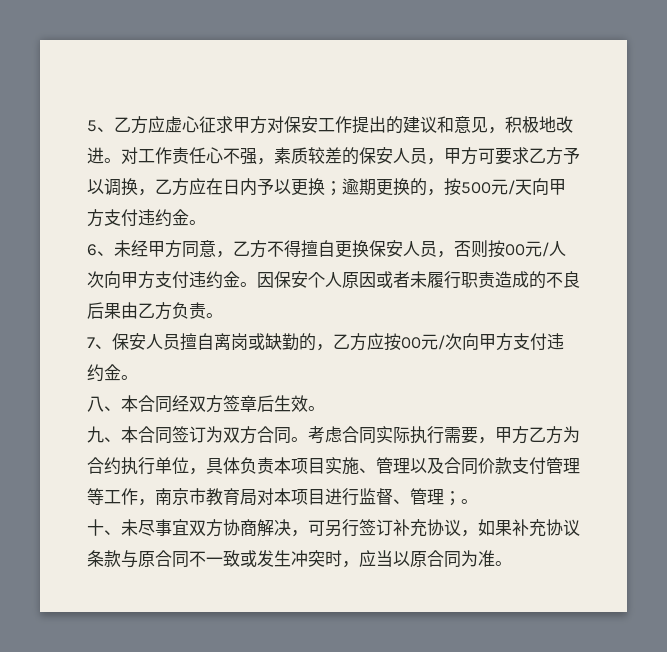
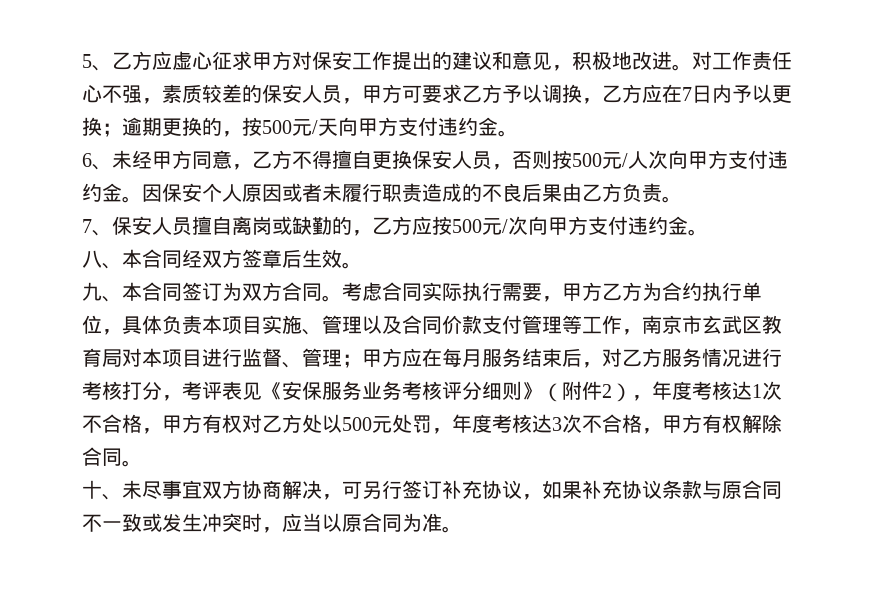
- 对工作责任心不强，素质较差的保安人员，甲方可要求乙方予以调换，乙方应在日内予以更换；逾期更换的，按500元/天向甲方支付违约金。
+ 对工作责任心不强，素质较差的保安人员，甲方可要求乙方予以调换，乙方应在7日内予以更换；逾期更换的，按500元/天向甲方支付违约金。
- 6、未经甲方同意，乙方不得擅自更换保安人员，否则按00元/人次向甲方支付违约金。
+ 6、未经甲方同意，乙方不得擅自更换保安人员，否则按500元/人次向甲方支付违约金。
- 7、保安人员擅自离岗或缺勤的，乙方应按00元/次向甲方支付违约金。
+ 7、保安人员擅自离岗或缺勤的，乙方应按500元/次向甲方支付违约金。
- 考虑合同实际执行需要，甲方乙方为合约执行单位，具体负责本项目实施、管理以及合同价款支付管理等工作，南京市教育局对本项目进行监督、管理；。
+ 考虑合同实际执行需要，甲方乙方为合约执行单位，具体负责本项目实施、管理以及合同价款支付管理等工作，南京市玄武区教育局对本项目进行监督、管理；甲方应在每月服务结束后，对乙方服务情况进行考核打分，考评表见《安保服务业务考核评分细则》（附件2），年度考核达1次不合格，甲方有权对乙方处以500元处罚，年度考核达3次不合格，甲方有权解除合同。

